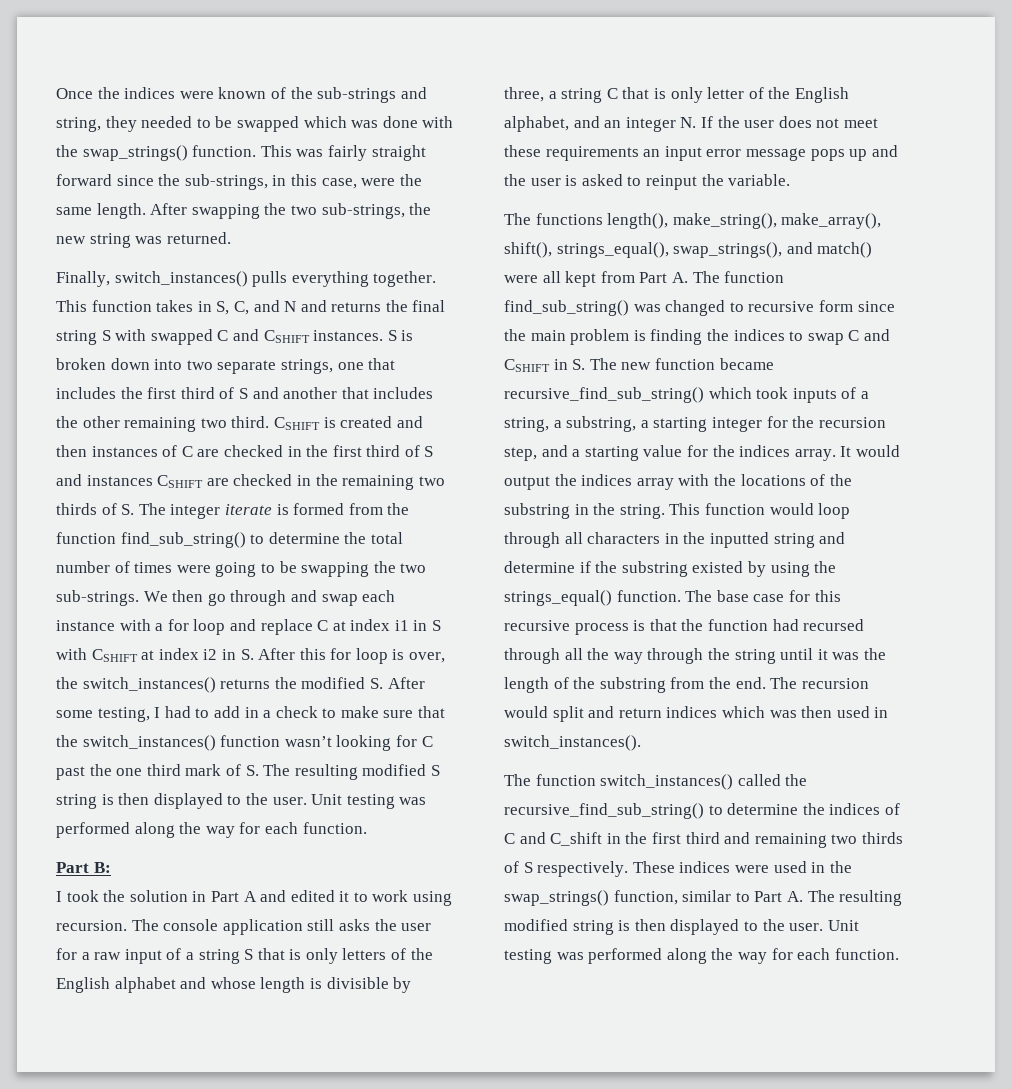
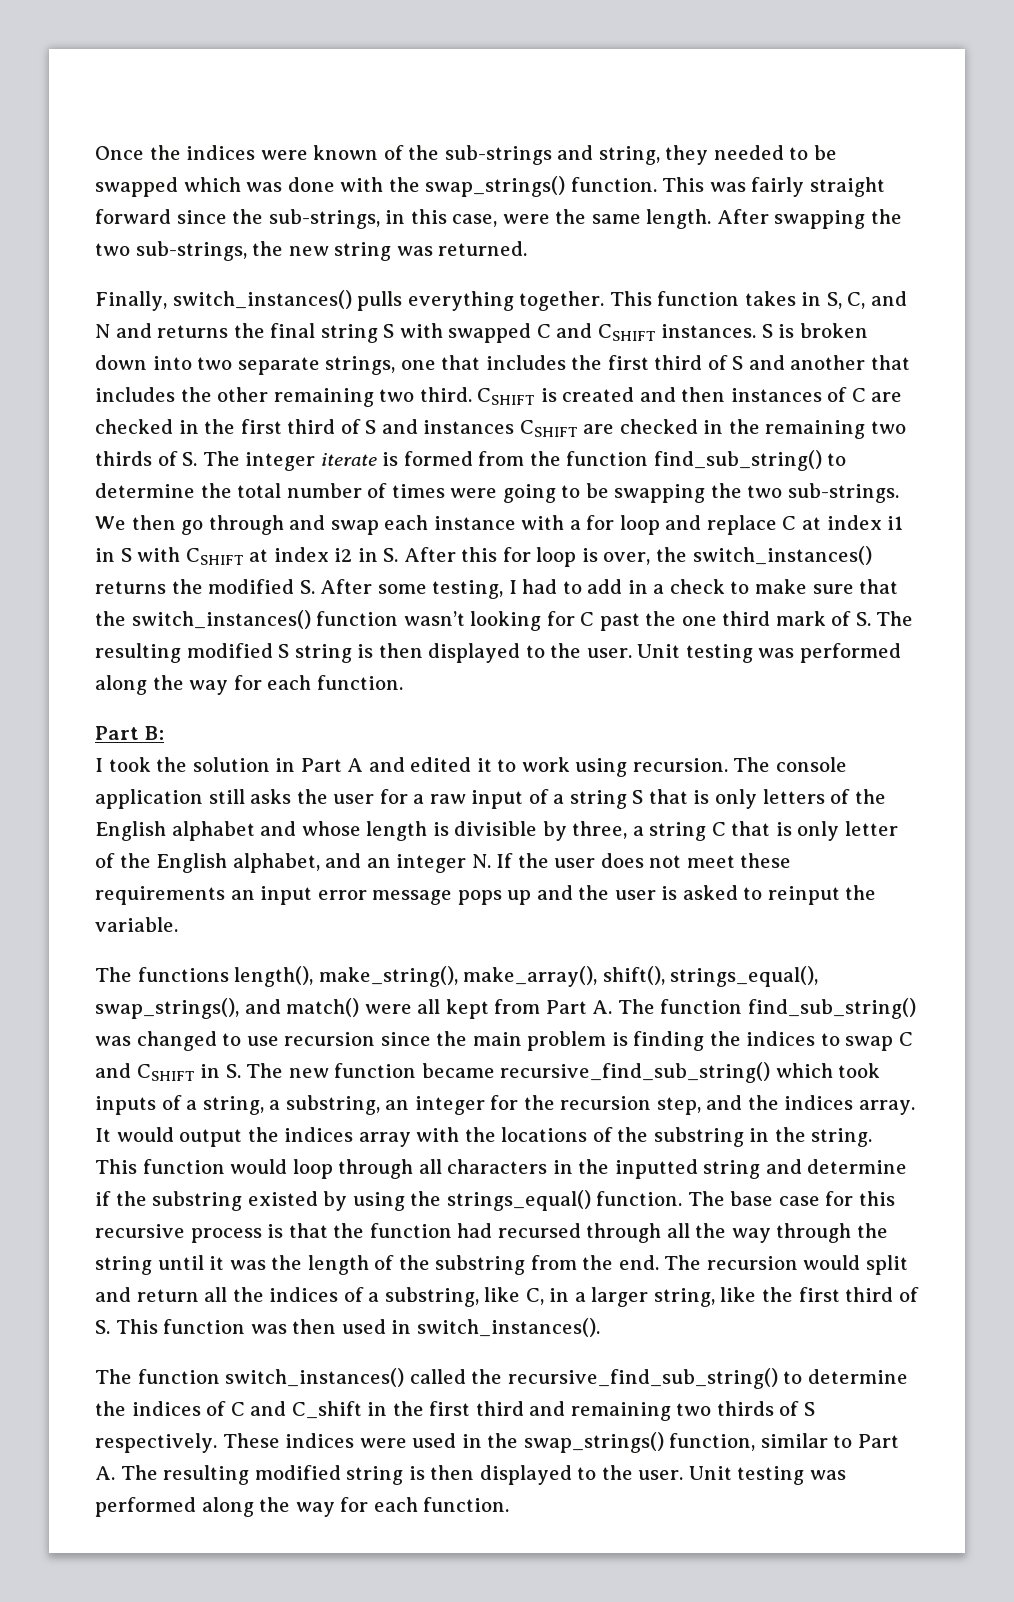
- The functions length(), make_string(), make_array(), shift(), strings_equal(), swap_strings(), and match() were all kept from Part A. The function find_sub_string() was changed to recursive form since the main problem is finding the indices to swap C and CSHIFT in S. The new function became recursive_find_sub_string() which took inputs of a string, a substring, a starting integer for the recursion step, and a starting value for the indices array.
+ The functions length(), make_string(), make_array(), shift(), strings_equal(), swap_strings(), and match() were all kept from Part A. The function find_sub_string() was changed to use recursion since the main problem is finding the indices to swap C and CSHIFT in S. The new function became recursive_find_sub_string() which took inputs of a string, a substring, an integer for the recursion step, and the indices array.
- The recursion would split and return indices which was then used in switch_instances().
+ The recursion would split and return all the indices of a substring, like C, in a larger string, like the first third of S. This function was then used in switch_instances().

